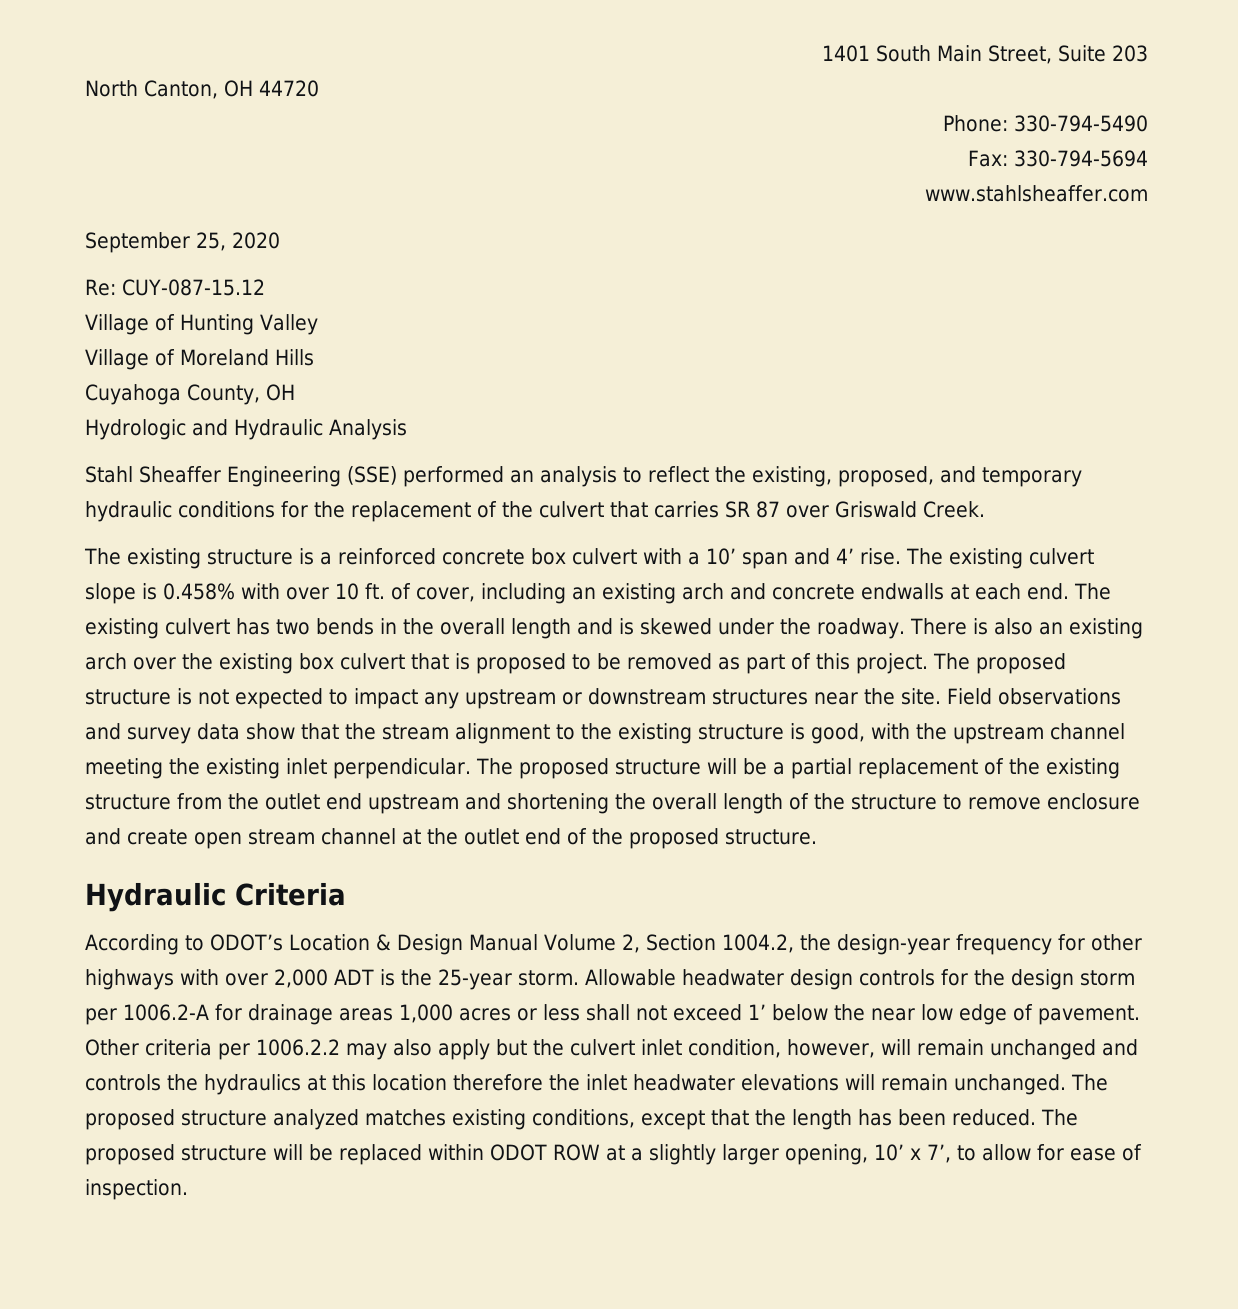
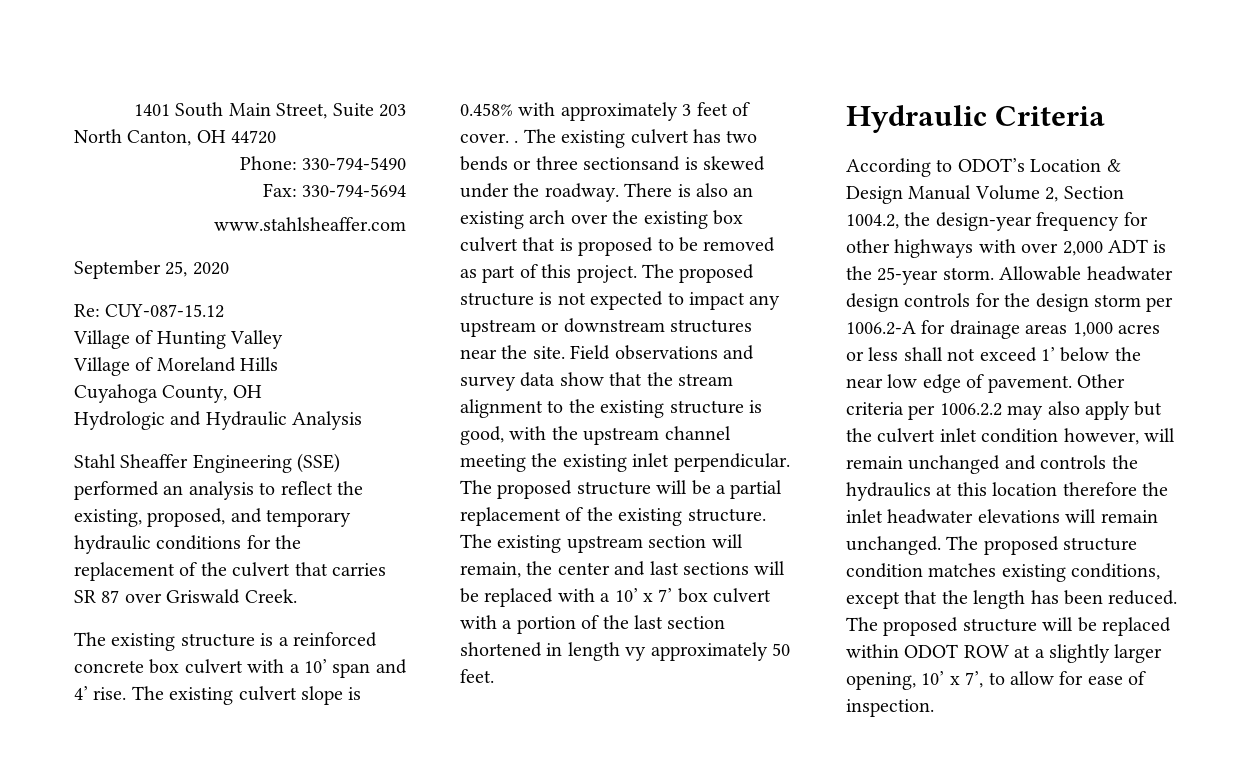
- The existing culvert slope is 0.458% with over 10 ft. of cover, including an existing arch and concrete endwalls at each end.
+ The existing culvert slope is 0.458% with approximately 3 feet of cover. .
- The existing culvert has two bends in the overall length and is skewed under the roadway.
+ The existing culvert has two bends or three sectionsand is skewed under the roadway.
- The proposed structure will be a partial replacement of the existing structure from the outlet end upstream and shortening the overall length of the structure to remove enclosure and create open stream channel at the outlet end of the proposed structure.
+ The proposed structure will be a partial replacement of the existing structure. The existing upstream section will remain, the center and last sections will be replaced with a 10’ x 7’ box culvert with a portion of the last section shortened in length vy approximately 50 feet.
- Other criteria per 1006.2.2 may also apply but the culvert inlet condition, however, will remain unchanged and controls the hydraulics at this location therefore the inlet headwater elevations will remain unchanged.
+ Other criteria per 1006.2.2 may also apply but the culvert inlet condition however, will remain unchanged and controls the hydraulics at this location therefore the inlet headwater elevations will remain unchanged.
- The proposed structure analyzed matches existing conditions, except that the length has been reduced.
+ The proposed structure condition matches existing conditions, except that the length has been reduced.

